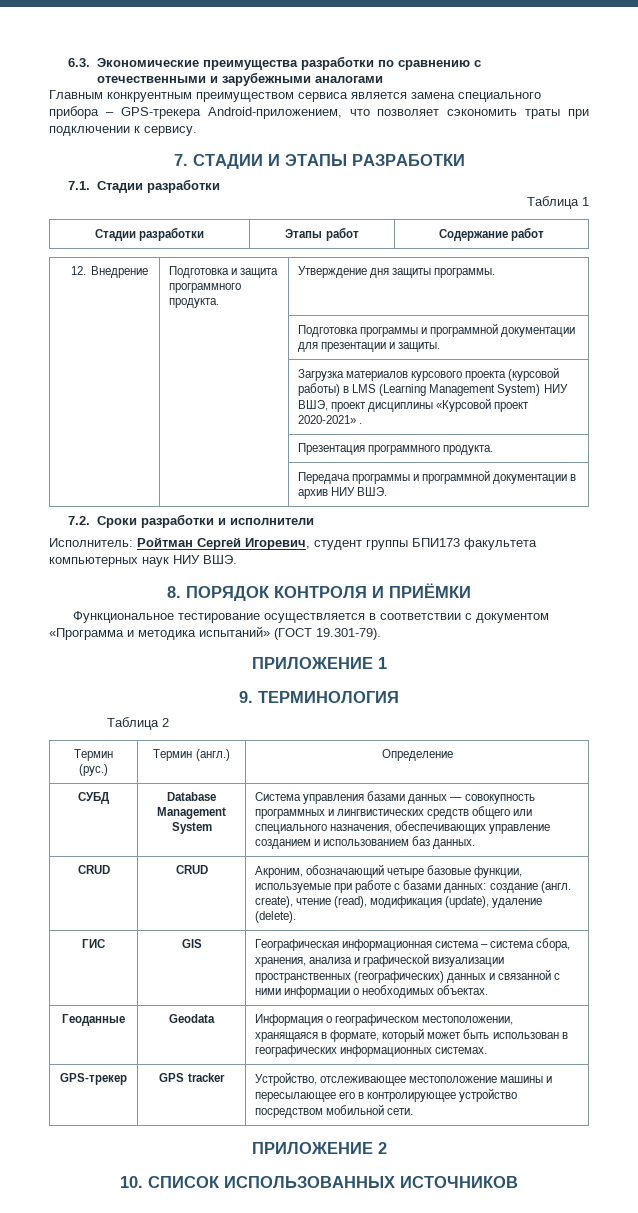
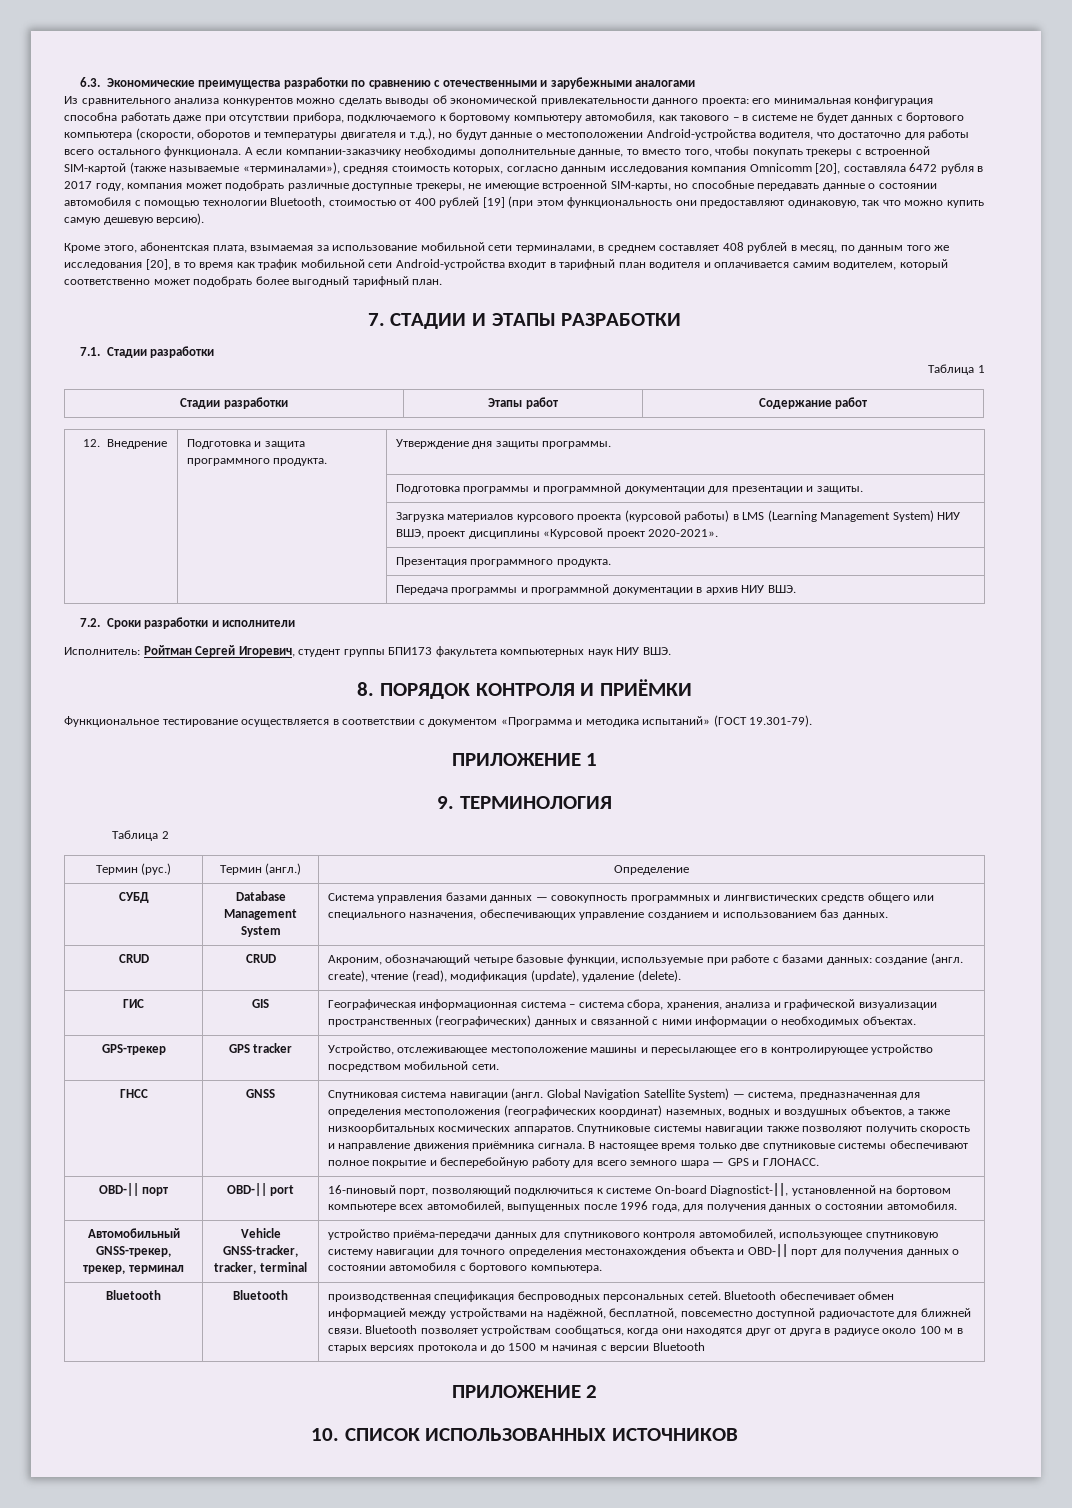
- Главным конкруентным преимуществом сервиса является замена специального прибора – GPS-трекера Android-приложением, что позволяет сэкономить траты при подключении к сервису.
+ Из сравнительного анализа конкурентов можно сделать выводы об экономической привлекательности данного проекта: его минимальная конфигурация способна работать даже при отсутствии прибора, подключаемого к бортовому компьютеру автомобиля, как такового – в системе не будет данных с бортового компьютера (скорости, оборотов и температуры двигателя и т.д.), но будут данные о местоположении Android-устройства водителя, что достаточно для работы всего остального функционала. А если компании-заказчику необходимы дополнительные данные, то вместо того, чтобы покупать трекеры с встроенной SIM-картой (также называемые «терминалами»), средняя стоимость которых, согласно данным исследования компания Omnicomm [20], составляла 6472 рубля в 2017 году, компания может подобрать различные доступные трекеры, не имеющие встроенной SIM-карты, но способные передавать данные о состоянии автомобиля с помощью технологии Bluetooth, стоимостью от 400 рублей [19] (при этом функциональность они предоставляют одинаковую, так что можно купить самую дешевую версию).
+ Кроме этого, абонентская плата, взымаемая за использование мобильной сети терминалами, в среднем составляет 408 рублей в месяц, по данным того же исследования [20], в то время как трафик мобильной сети Android-устройства входит в тарифный план водителя и оплачивается самим водителем, который соответственно может подобрать более выгодный тарифный план.
- | | Загрузка материалов курсового проекта (курсовой работы) в LMS (Learning Management System) НИУ ВШЭ, проект дисциплины «Курсовой проект 2020-2021» .
+ | | Загрузка материалов курсового проекта (курсовой работы) в LMS (Learning Management System) НИУ ВШЭ, проект дисциплины «Курсовой проект 2020-2021».
- Геоданные | Geodata | Информация о географическом местоположении, хранящаяся в формате, который может быть использован в географических информационных системах.
+ ГНСС | GNSS | Спутниковая система навигации (англ. Global Navigation Satellite System) — система, предназначенная для определения местоположения (географических координат) наземных, водных и воздушных объектов, а также низкоорбитальных космических аппаратов. Спутниковые системы навигации также позволяют получить скорость и направление движения приёмника сигнала. В настоящее время только две спутниковые системы обеспечивают полное покрытие и бесперебойную работу для всего земного шара — GPS и ГЛОНАСС.
+ OBD-|| порт | OBD-|| port | 16-пиновый порт, позволяющий подключиться к системе On-board Diagnostict-||, установленной на бортовом компьютере всех автомобилей, выпущенных после 1996 года, для получения данных о состоянии автомобиля.
+ Автомобильный GNSS-трекер, трекер, терминал | Vehicle GNSS-tracker, tracker, terminal | устройство приёма-передачи данных для спутникового контроля автомобилей, использующее спутниковую систему навигации для точного определения местонахождения объекта и OBD-|| порт для получения данных о состоянии автомобиля с бортового компьютера.
+ Bluetooth | Bluetooth | производственная спецификация беспроводных персональных сетей. Bluetooth обеспечивает обмен информацией между устройствами на надёжной, бесплатной, повсеместно доступной радиочастоте для ближней связи. Bluetooth позволяет устройствам сообщаться, когда они находятся друг от друга в радиусе около 100 м в старых версиях протокола и до 1500 м начиная с версии Bluetooth

